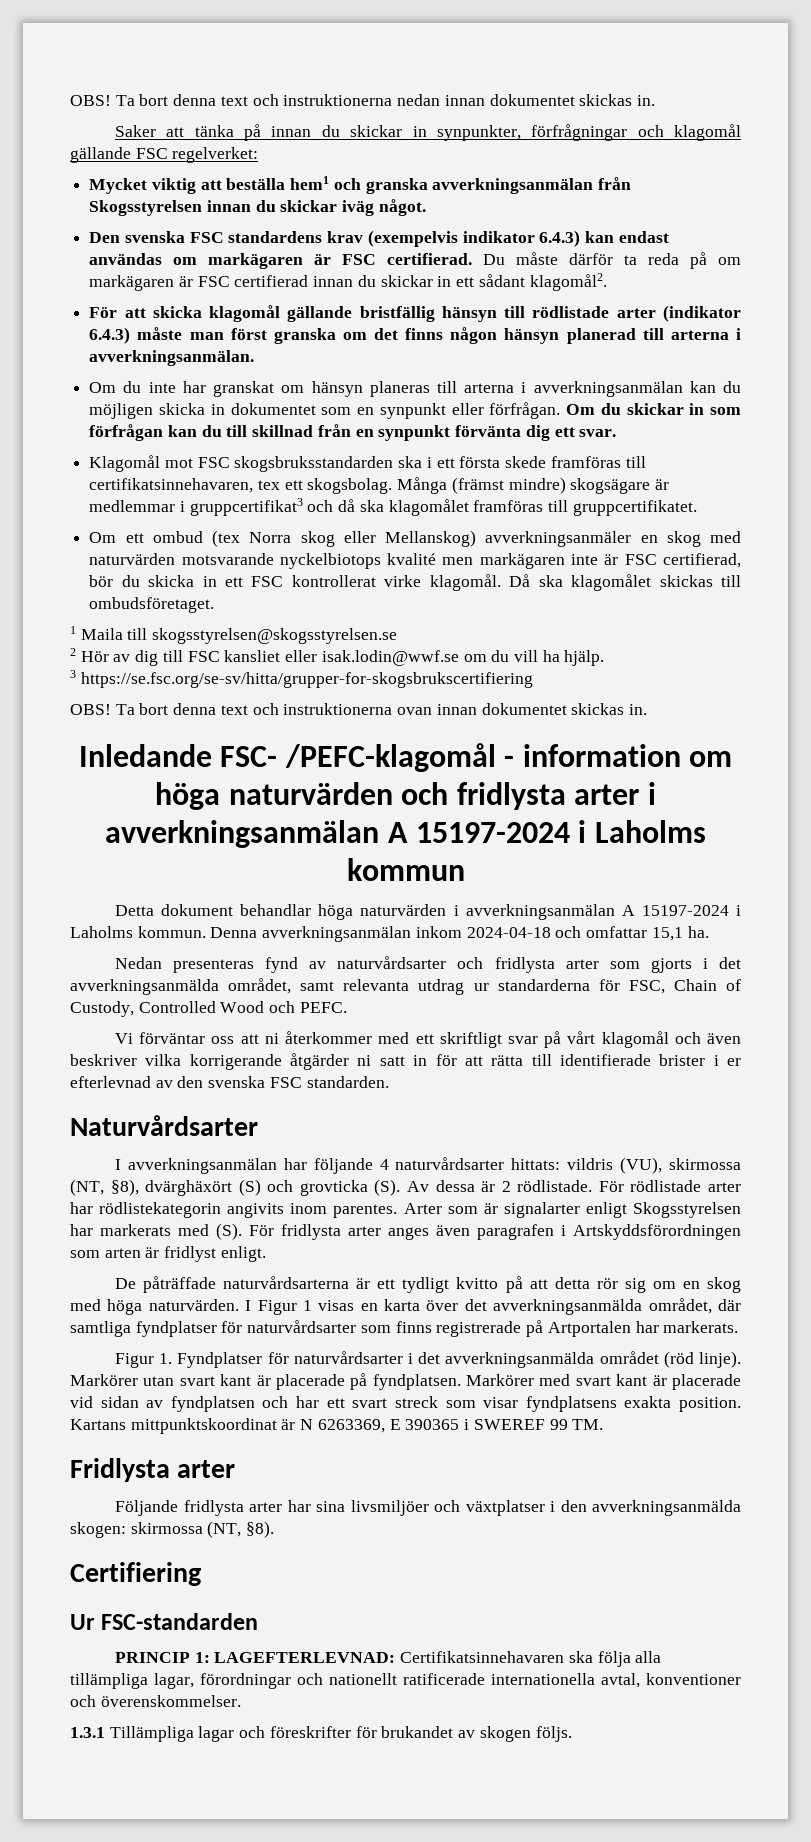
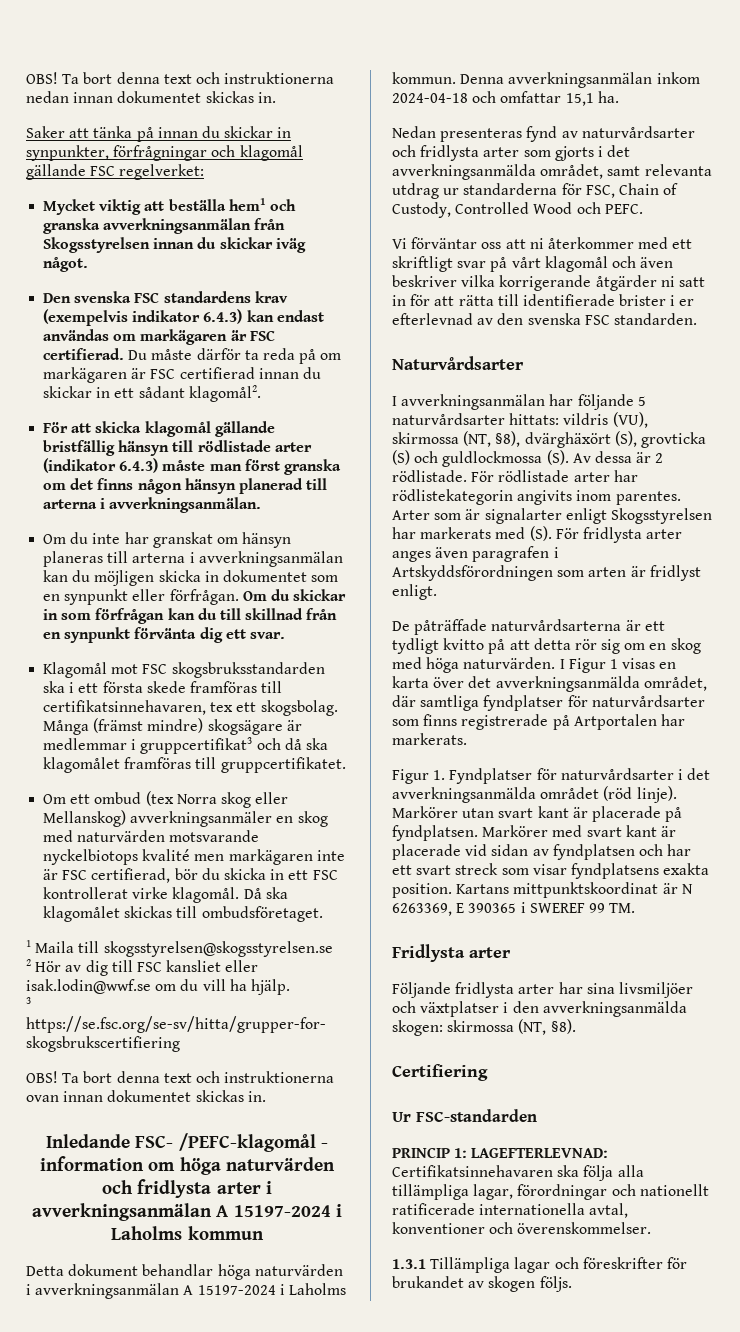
- I avverkningsanmälan har följande 4 naturvårdsarter hittats: vildris (VU), skirmossa (NT, §8), dvärghäxört (S) och grovticka (S). Av dessa är 2 rödlistade.
+ I avverkningsanmälan har följande 5 naturvårdsarter hittats: vildris (VU), skirmossa (NT, §8), dvärghäxört (S), grovticka (S) och guldlockmossa (S). Av dessa är 2 rödlistade.

